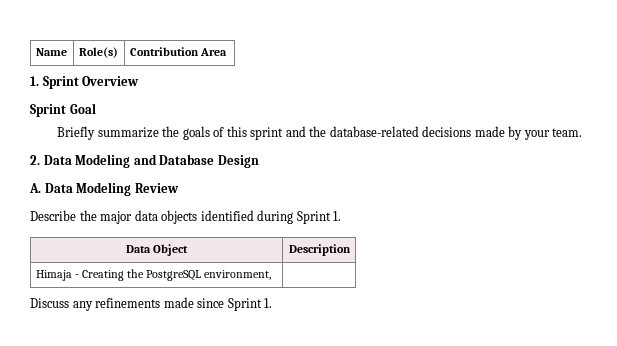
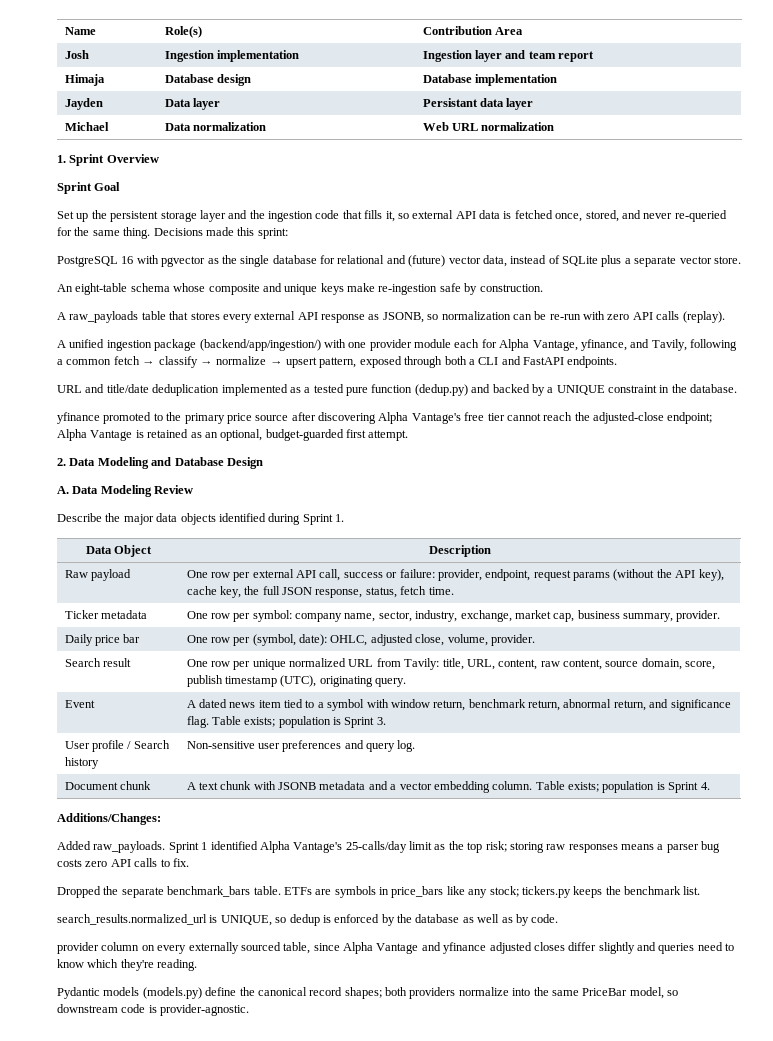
+ Josh | Ingestion implementation | Ingestion layer and team report
+ Himaja | Database design | Database implementation
+ Jayden | Data layer | Persistant data layer
+ Michael | Data normalization | Web URL normalization
- Briefly summarize the goals of this sprint and the database-related decisions made by your team.
+ Set up the persistent storage layer and the ingestion code that fills it, so external API data is fetched once, stored, and never re-queried for the same thing. Decisions made this sprint:
+ PostgreSQL 16 with pgvector as the single database for relational and (future) vector data, instead of SQLite plus a separate vector store.
+ An eight-table schema whose composite and unique keys make re-ingestion safe by construction.
+ A raw_payloads table that stores every external API response as JSONB, so normalization can be re-run with zero API calls (replay).
+ A unified ingestion package (backend/app/ingestion/) with one provider module each for Alpha Vantage, yfinance, and Tavily, following a common fetch → classify → normalize → upsert pattern, exposed through both a CLI and FastAPI endpoints.
+ URL and title/date deduplication implemented as a tested pure function (dedup.py) and backed by a UNIQUE constraint in the database.
+ yfinance promoted to the primary price source after discovering Alpha Vantage's free tier cannot reach the adjusted-close endpoint; Alpha Vantage is retained as an optional, budget-guarded first attempt.
- Himaja - Creating the PostgreSQL environment, |
- Discuss any refinements made since Sprint 1.
+ Raw payload | One row per external API call, success or failure: provider, endpoint, request params (without the API key), cache key, the full JSON response, status, fetch time.
+ Ticker metadata | One row per symbol: company name, sector, industry, exchange, market cap, business summary, provider.
+ Daily price bar | One row per (symbol, date): OHLC, adjusted close, volume, provider.
+ Search result | One row per unique normalized URL from Tavily: title, URL, content, raw content, source domain, score, publish timestamp (UTC), originating query.
+ Event | A dated news item tied to a symbol with window return, benchmark return, abnormal return, and significance flag. Table exists; population is Sprint 3.
+ User profile / Search history | Non-sensitive user preferences and query log.
+ Document chunk | A text chunk with JSONB metadata and a vector embedding column. Table exists; population is Sprint 4.
+ Additions/Changes:
+ Added raw_payloads. Sprint 1 identified Alpha Vantage's 25-calls/day limit as the top risk; storing raw responses means a parser bug costs zero API calls to fix.
+ Dropped the separate benchmark_bars table. ETFs are symbols in price_bars like any stock; tickers.py keeps the benchmark list.
+ search_results.normalized_url is UNIQUE, so dedup is enforced by the database as well as by code.
+ provider column on every externally sourced table, since Alpha Vantage and yfinance adjusted closes differ slightly and queries need to know which they're reading.
+ Pydantic models (models.py) define the canonical record shapes; both providers normalize into the same PriceBar model, so downstream code is provider-agnostic.

